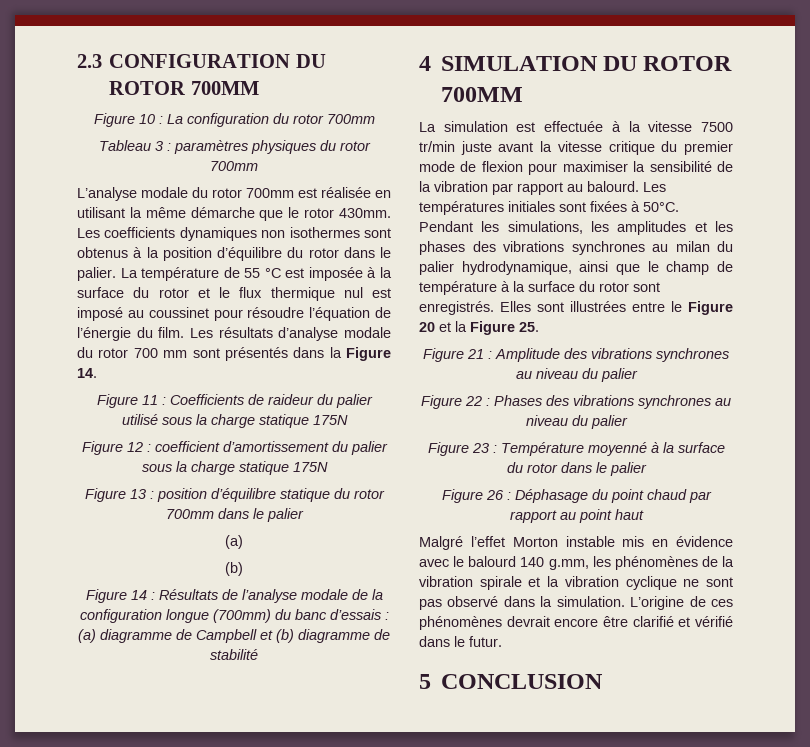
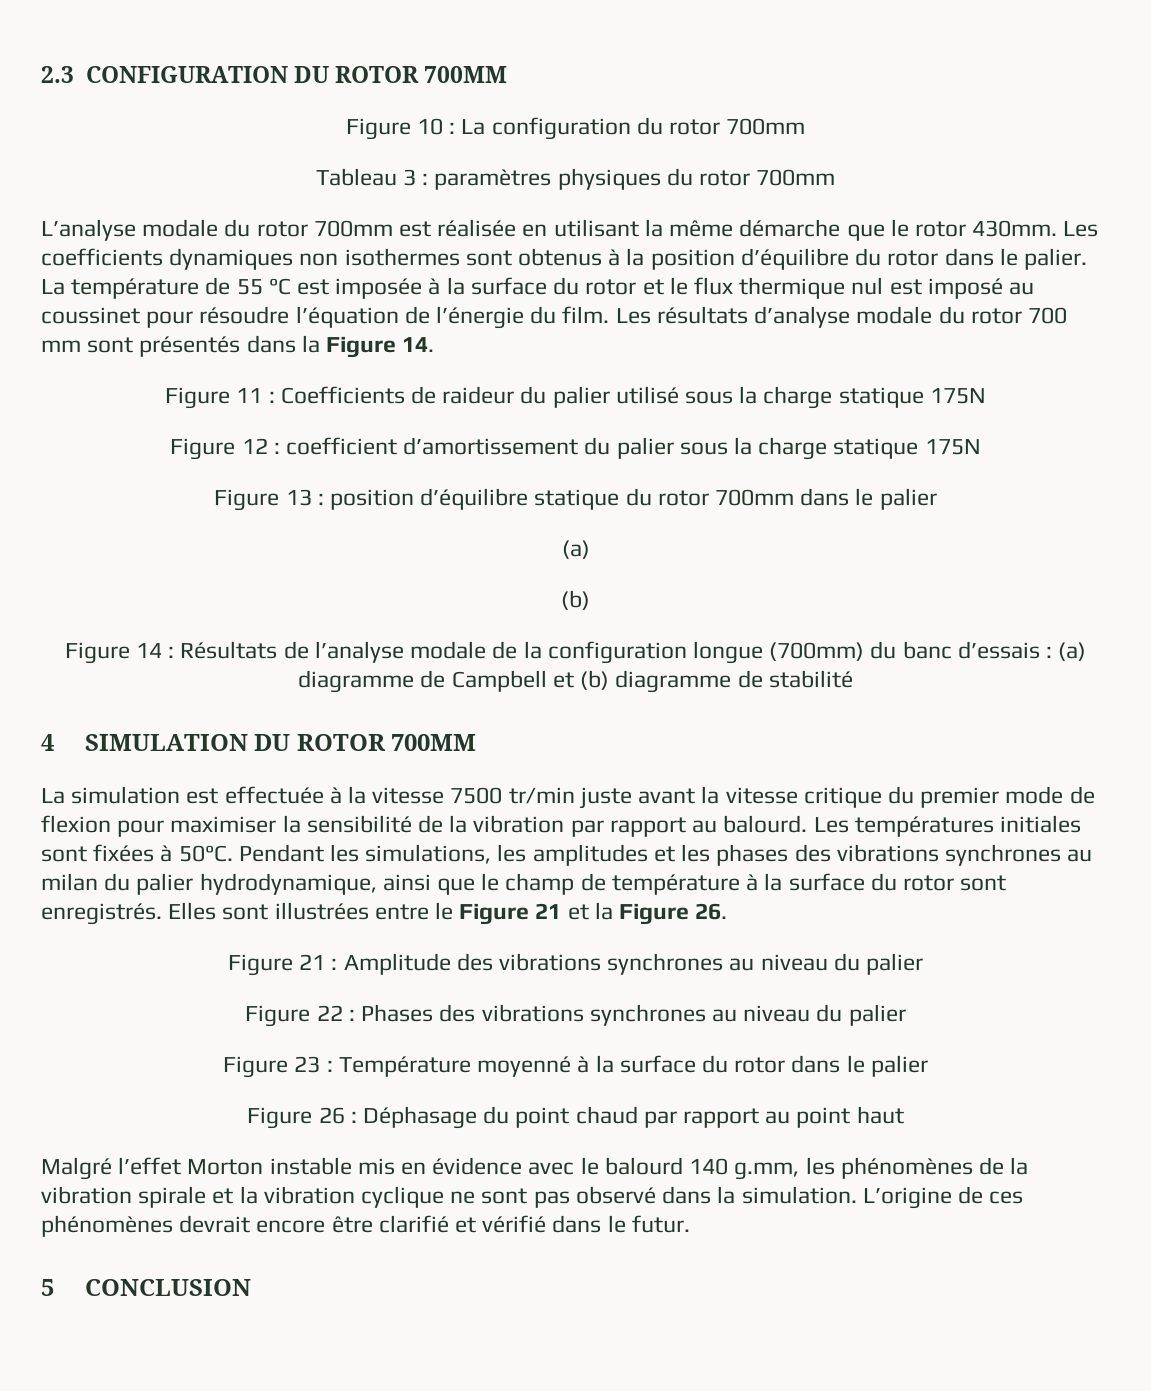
- Elles sont illustrées entre le Figure 20 et la Figure 25.
+ Elles sont illustrées entre le Figure 21 et la Figure 26.

